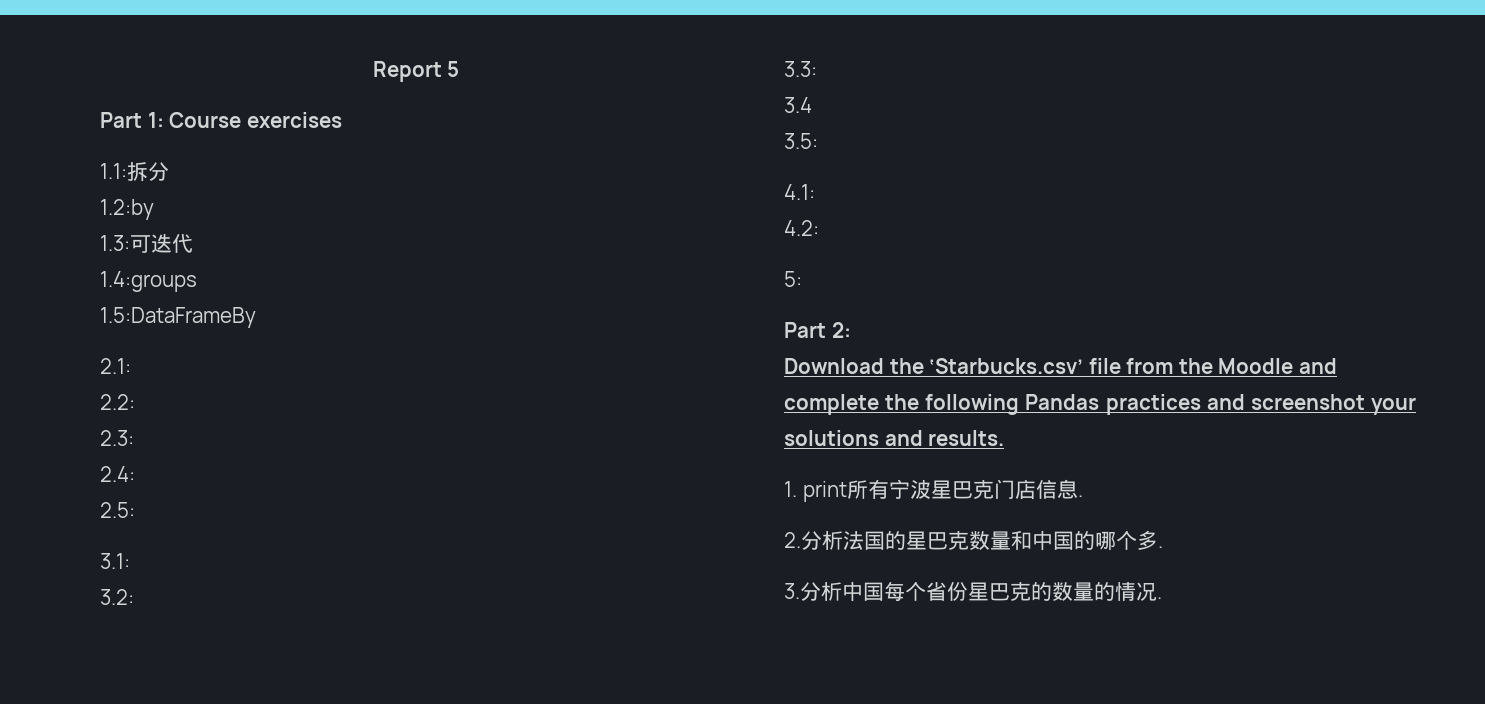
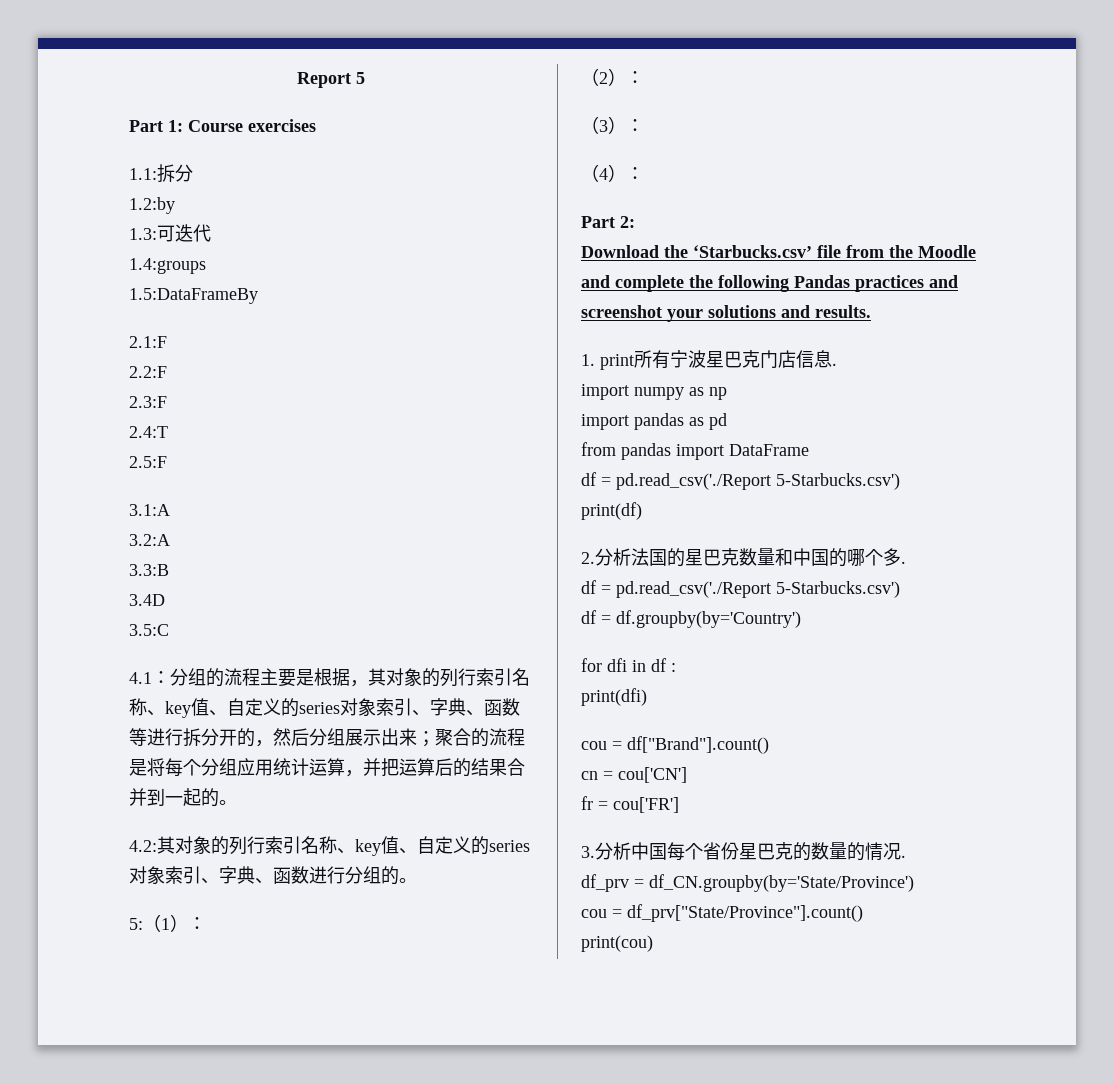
- 2.1:
- 2.2:
- 2.3:
- 2.4:
- 2.5:
- 3.1:
- 3.2:
- 3.3:
- 3.4
- 3.5:
- 4.1:
- 4.2:
- 5:
+ 2.1:F
+ 2.2:F
+ 2.3:F
+ 2.4:T
+ 2.5:F
+ 3.1:A
+ 3.2:A
+ 3.3:B
+ 3.4D
+ 3.5:C
+ 4.1：分组的流程主要是根据，其对象的列行索引名称、key值、自定义的series对象索引、字典、函数等进行拆分开的，然后分组展示出来；聚合的流程是将每个分组应用统计运算，并把运算后的结果合并到一起的。
+ 4.2:其对象的列行索引名称、key值、自定义的series对象索引、字典、函数进行分组的。
+ 5:（1）：
+ （2）：
+ （3）：
+ （4）：
+ import numpy as np
+ import pandas as pd
+ from pandas import DataFrame
+ df = pd.read_csv('./Report 5-Starbucks.csv')
+ print(df)
  2.分析法国的星巴克数量和中国的哪个多.
+ df = pd.read_csv('./Report 5-Starbucks.csv')
+ df = df.groupby(by='Country')
+ for dfi in df :
+ print(dfi)
+ cou = df["Brand"].count()
+ cn = cou['CN']
+ fr = cou['FR']
+ df_prv = df_CN.groupby(by='State/Province')
+ cou = df_prv["State/Province"].count()
+ print(cou)

